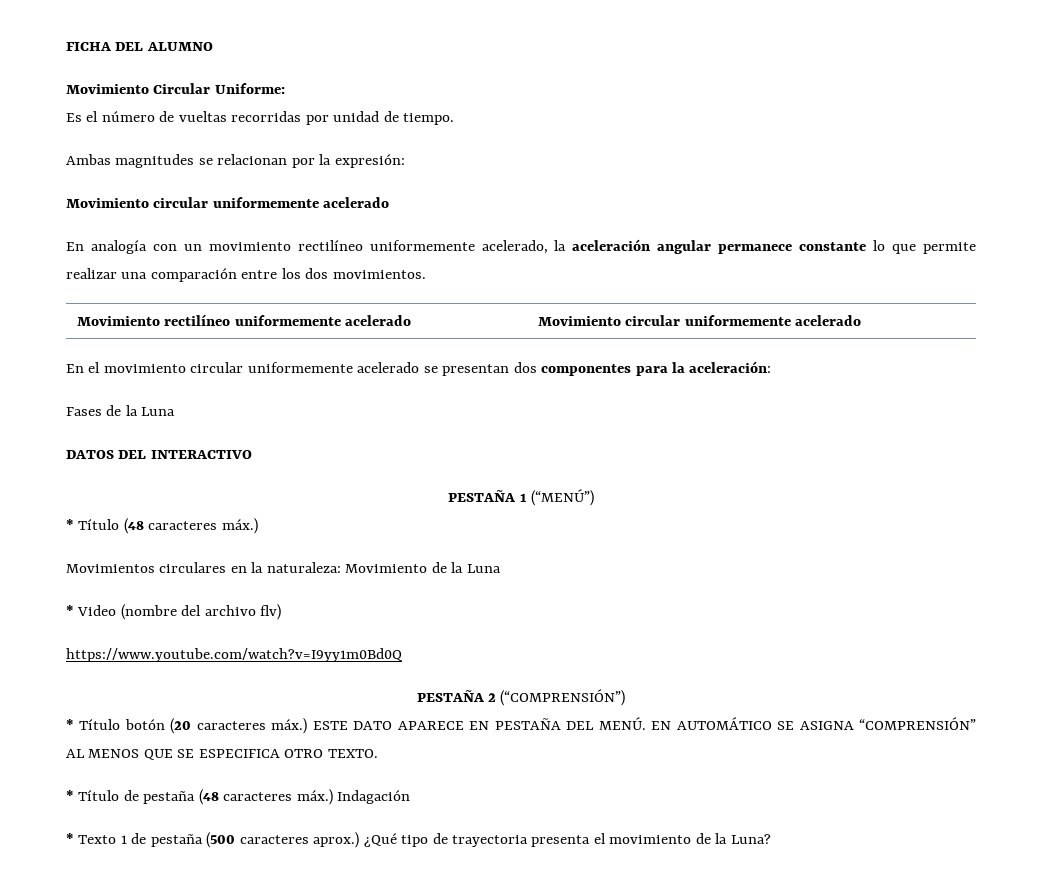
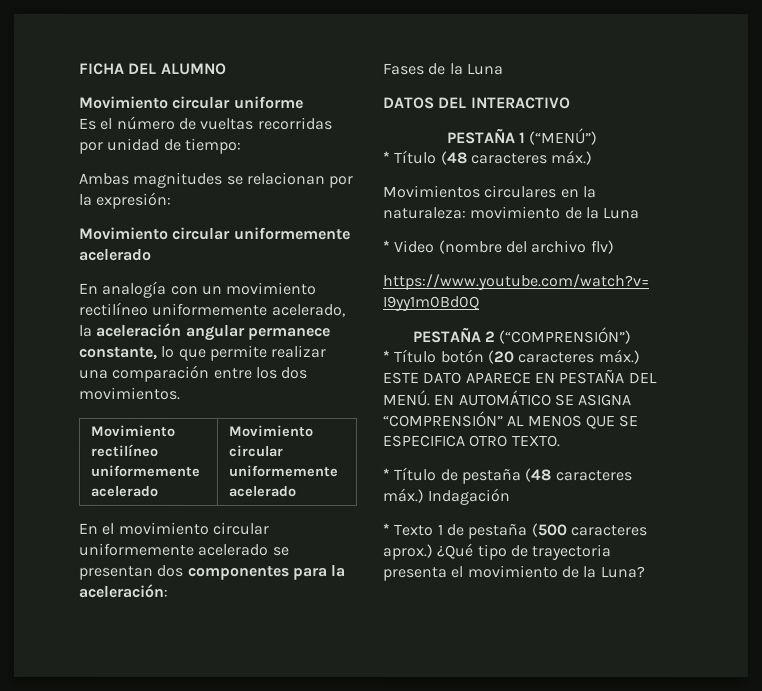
- Movimiento Circular Uniforme:
+ Movimiento circular uniforme
- Es el número de vueltas recorridas por unidad de tiempo.
+ Es el número de vueltas recorridas por unidad de tiempo:
- En analogía con un movimiento rectilíneo uniformemente acelerado, la aceleración angular permanece constante lo que permite realizar una comparación entre los dos movimientos.
+ En analogía con un movimiento rectilíneo uniformemente acelerado, la aceleración angular permanece constante, lo que permite realizar una comparación entre los dos movimientos.
- Movimientos circulares en la naturaleza: Movimiento de la Luna
+ Movimientos circulares en la naturaleza: movimiento de la Luna

